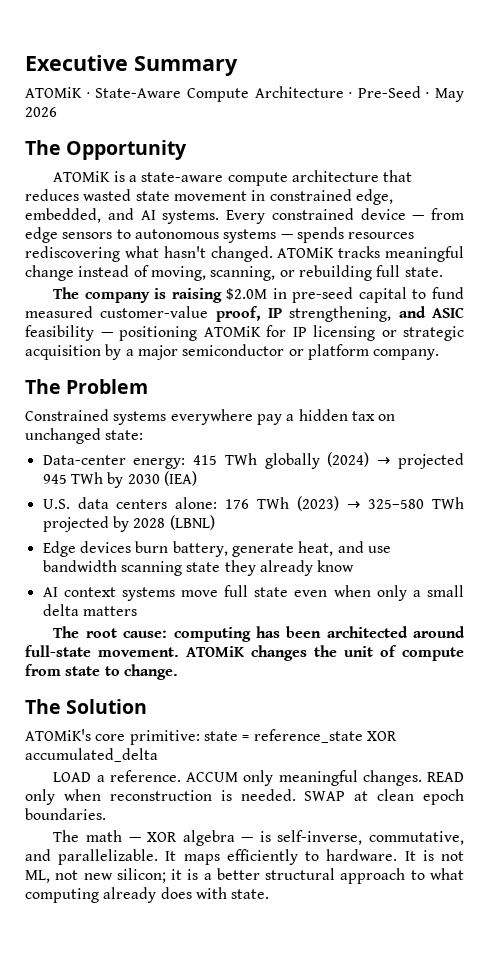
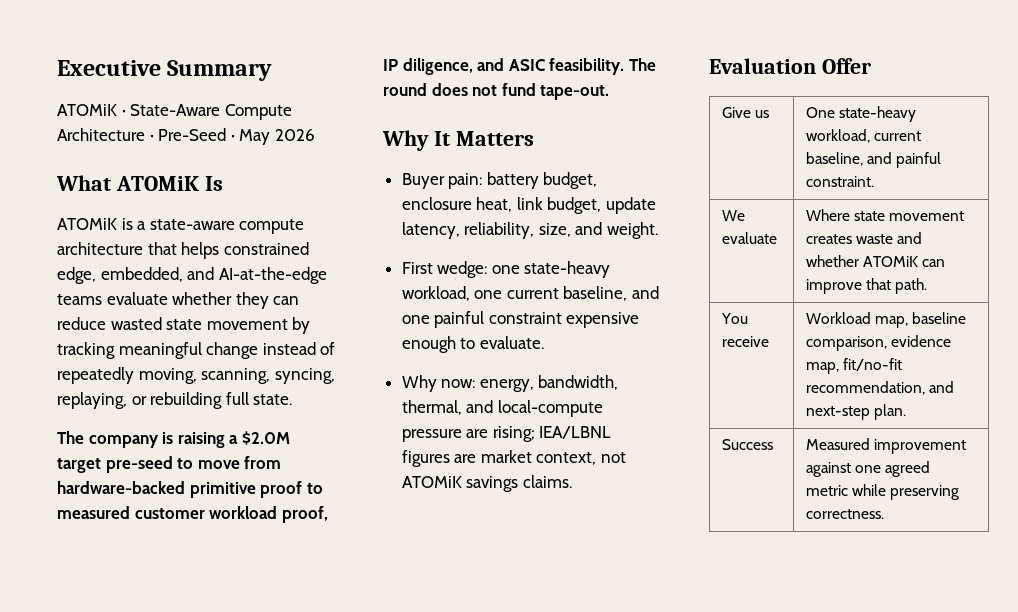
- The Opportunity
+ What ATOMiK Is
- ATOMiK is a state-aware compute architecture that reduces wasted state movement in constrained edge, embedded, and AI systems. Every constrained device — from edge sensors to autonomous systems — spends resources rediscovering what hasn't changed. ATOMiK tracks meaningful change instead of moving, scanning, or rebuilding full state.
+ ATOMiK is a state-aware compute architecture that helps constrained edge, embedded, and AI-at-the-edge teams evaluate whether they can reduce wasted state movement by tracking meaningful change instead of repeatedly moving, scanning, syncing, replaying, or rebuilding full state.
- The company is raising $2.0M in pre-seed capital to fund measured customer-value proof, IP strengthening, and ASIC feasibility — positioning ATOMiK for IP licensing or strategic acquisition by a major semiconductor or platform company.
- The Problem
- Constrained systems everywhere pay a hidden tax on unchanged state:
- Data-center energy: 415 TWh globally (2024) → projected 945 TWh by 2030 (IEA)
- U.S. data centers alone: 176 TWh (2023) → 325–580 TWh projected by 2028 (LBNL)
- Edge devices burn battery, generate heat, and use bandwidth scanning state they already know
- AI context systems move full state even when only a small delta matters
- The root cause: computing has been architected around full-state movement. ATOMiK changes the unit of compute from state to change.
- The Solution
- ATOMiK's core primitive: state = reference_state XOR accumulated_delta
- LOAD a reference. ACCUM only meaningful changes. READ only when reconstruction is needed. SWAP at clean epoch boundaries.
- The math — XOR algebra — is self-inverse, commutative, and parallelizable. It maps efficiently to hardware. It is not ML, not new silicon; it is a better structural approach to what computing already does with state.
+ The company is raising a $2.0M target pre-seed to move from hardware-backed primitive proof to measured customer workload proof, IP diligence, and ASIC feasibility. The round does not fund tape-out.
+ Why It Matters
+ Buyer pain: battery budget, enclosure heat, link budget, update latency, reliability, size, and weight.
+ First wedge: one state-heavy workload, one current baseline, and one painful constraint expensive enough to evaluate.
+ Why now: energy, bandwidth, thermal, and local-compute pressure are rising; IEA/LBNL figures are market context, not ATOMiK savings claims.
+ Evaluation Offer
+ Give us | One state-heavy workload, current baseline, and painful constraint.
+ We evaluate | Where state movement creates waste and whether ATOMiK can improve that path.
+ You receive | Workload map, baseline comparison, evidence map, fit/no-fit recommendation, and next-step plan.
+ Success | Measured improvement against one agreed metric while preserving correctness.

